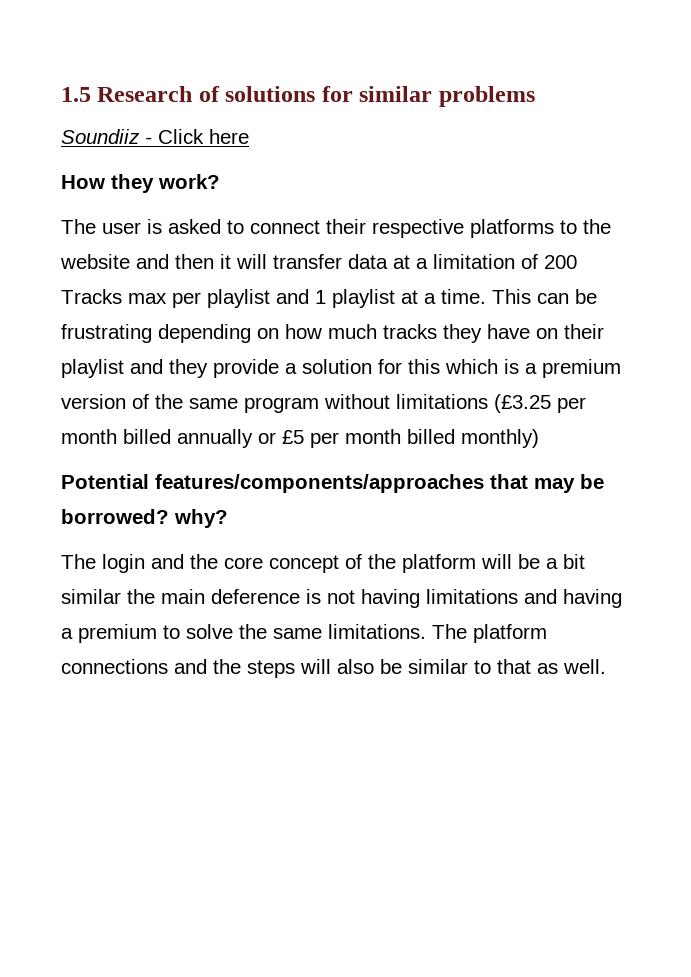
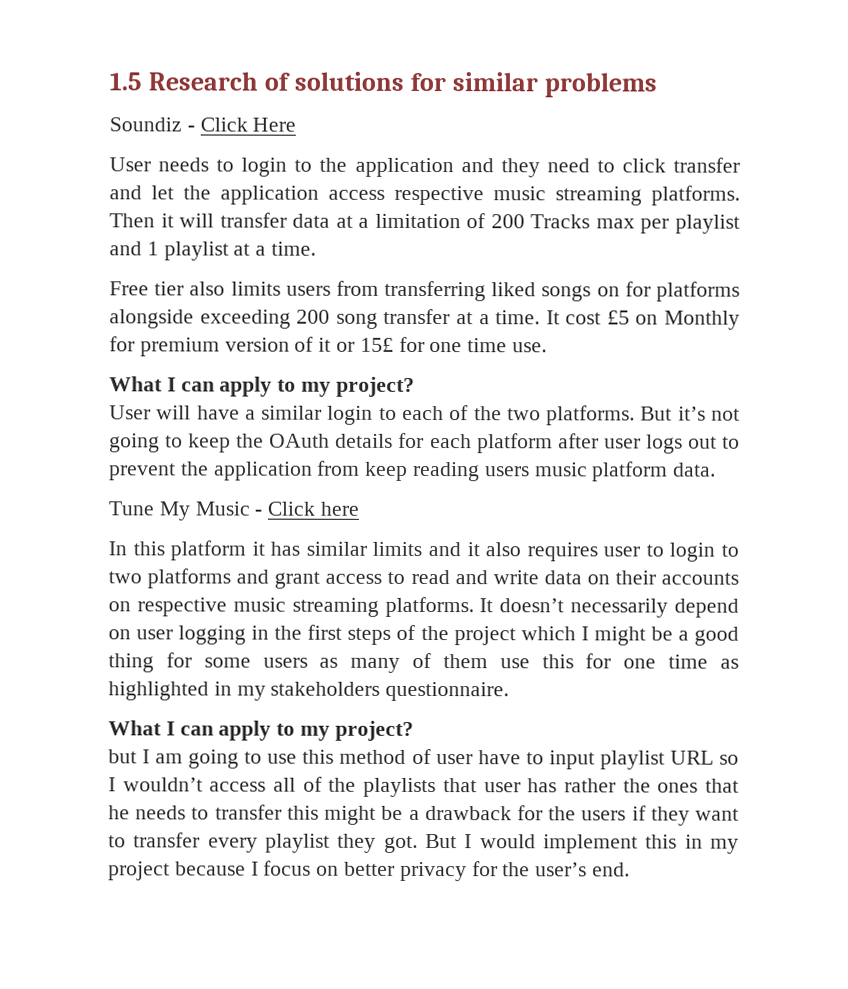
- Soundiiz - Click here
- How they work?
- The user is asked to connect their respective platforms to the website and then it will transfer data at a limitation of 200 Tracks max per playlist and 1 playlist at a time. This can be frustrating depending on how much tracks they have on their playlist and they provide a solution for this which is a premium version of the same program without limitations (£3.25 per month billed annually or £5 per month billed monthly)
- Potential features/components/approaches that may be borrowed? why?
- The login and the core concept of the platform will be a bit similar the main deference is not having limitations and having a premium to solve the same limitations. The platform connections and the steps will also be similar to that as well.
+ Soundiz - Click Here
+ User needs to login to the application and they need to click transfer and let the application access respective music streaming platforms. Then it will transfer data at a limitation of 200 Tracks max per playlist and 1 playlist at a time.
+ Free tier also limits users from transferring liked songs on for platforms alongside exceeding 200 song transfer at a time. It cost £5 on Monthly for premium version of it or 15£ for one time use.
+ What I can apply to my project?
+ User will have a similar login to each of the two platforms. But it’s not going to keep the OAuth details for each platform after user logs out to prevent the application from keep reading users music platform data.
+ Tune My Music - Click here
+ In this platform it has similar limits and it also requires user to login to two platforms and grant access to read and write data on their accounts on respective music streaming platforms. It doesn’t necessarily depend on user logging in the first steps of the project which I might be a good thing for some users as many of them use this for one time as highlighted in my stakeholders questionnaire.
+ What I can apply to my project?
+ but I am going to use this method of user have to input playlist URL so I wouldn’t access all of the playlists that user has rather the ones that he needs to transfer this might be a drawback for the users if they want to transfer every playlist they got. But I would implement this in my project because I focus on better privacy for the user’s end.

